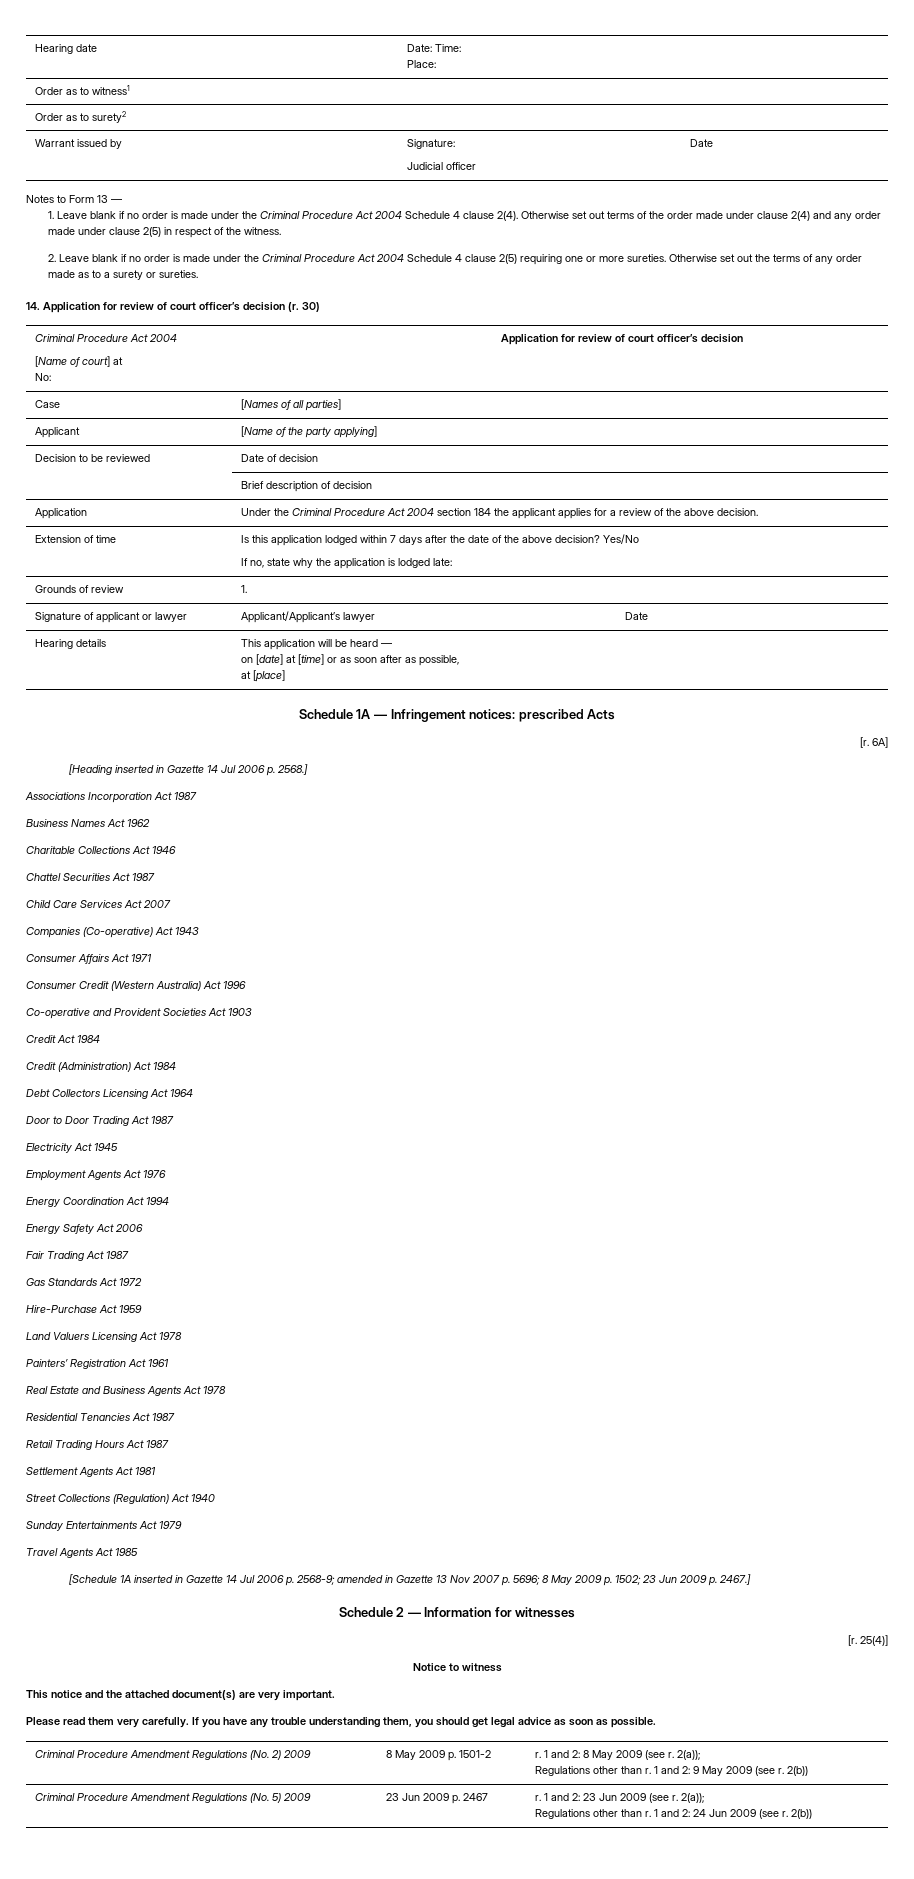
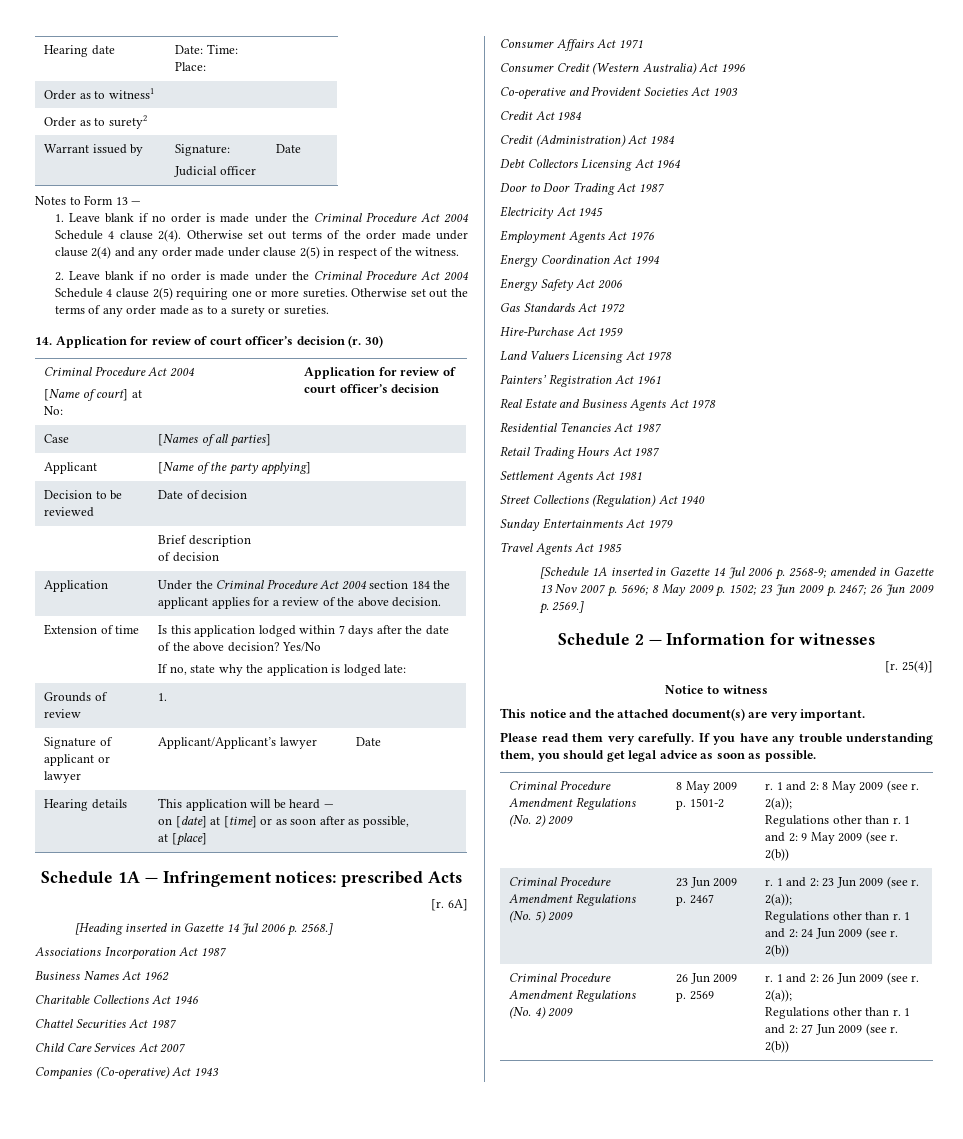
- Fair Trading Act 1987
- [Schedule 1A inserted in Gazette 14 Jul 2006 p. 2568-9; amended in Gazette 13 Nov 2007 p. 5696; 8 May 2009 p. 1502; 23 Jun 2009 p. 2467.]
+ [Schedule 1A inserted in Gazette 14 Jul 2006 p. 2568-9; amended in Gazette 13 Nov 2007 p. 5696; 8 May 2009 p. 1502; 23 Jun 2009 p. 2467; 26 Jun 2009 p. 2569.]
+ Criminal Procedure Amendment Regulations (No. 4) 2009 | 26 Jun 2009 p. 2569 | r. 1 and 2: 26 Jun 2009 (see r. 2(a));
+ Regulations other than r. 1 and 2: 27 Jun 2009 (see r. 2(b))

